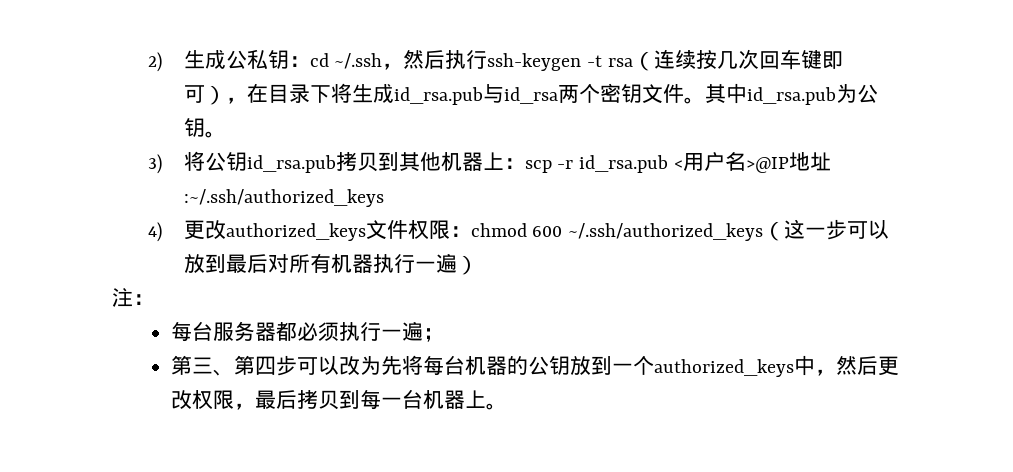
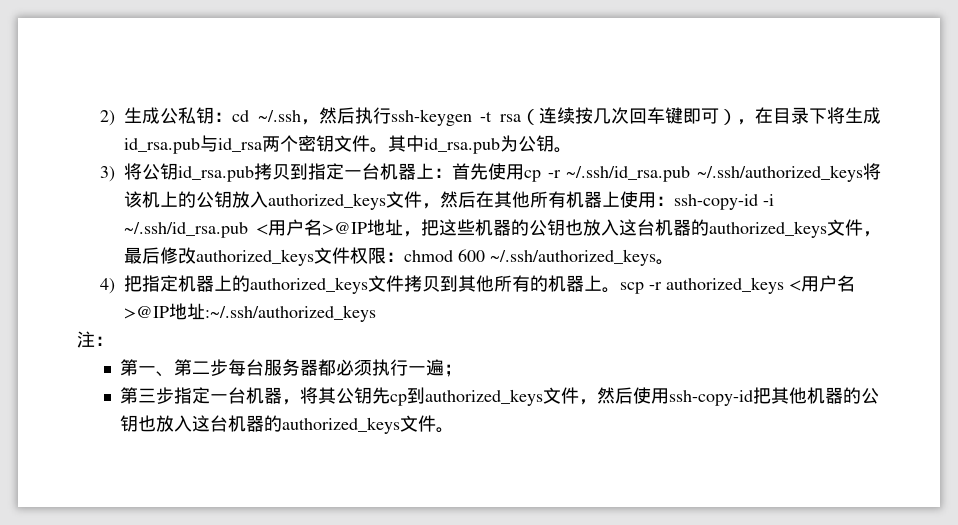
- 3)将公钥id_rsa.pub拷贝到其他机器上：scp -r id_rsa.pub <用户名>@IP地址:~/.ssh/authorized_keys
- 4)更改authorized_keys文件权限：chmod 600 ~/.ssh/authorized_keys（这一步可以放到最后对所有机器执行一遍）
+ 3)将公钥id_rsa.pub拷贝到指定一台机器上：首先使用cp -r ~/.ssh/id_rsa.pub ~/.ssh/authorized_keys将该机上的公钥放入authorized_keys文件，然后在其他所有机器上使用：ssh-copy-id -i ~/.ssh/id_rsa.pub <用户名>@IP地址，把这些机器的公钥也放入这台机器的authorized_keys文件，最后修改authorized_keys文件权限：chmod 600 ~/.ssh/authorized_keys。
+ 4)把指定机器上的authorized_keys文件拷贝到其他所有的机器上。scp -r authorized_keys <用户名>@IP地址:~/.ssh/authorized_keys
  注：
- 每台服务器都必须执行一遍；
+ 第一、第二步每台服务器都必须执行一遍；
- 第三、第四步可以改为先将每台机器的公钥放到一个authorized_keys中，然后更改权限，最后拷贝到每一台机器上。
+ 第三步指定一台机器，将其公钥先cp到authorized_keys文件，然后使用ssh-copy-id把其他机器的公钥也放入这台机器的authorized_keys文件。

